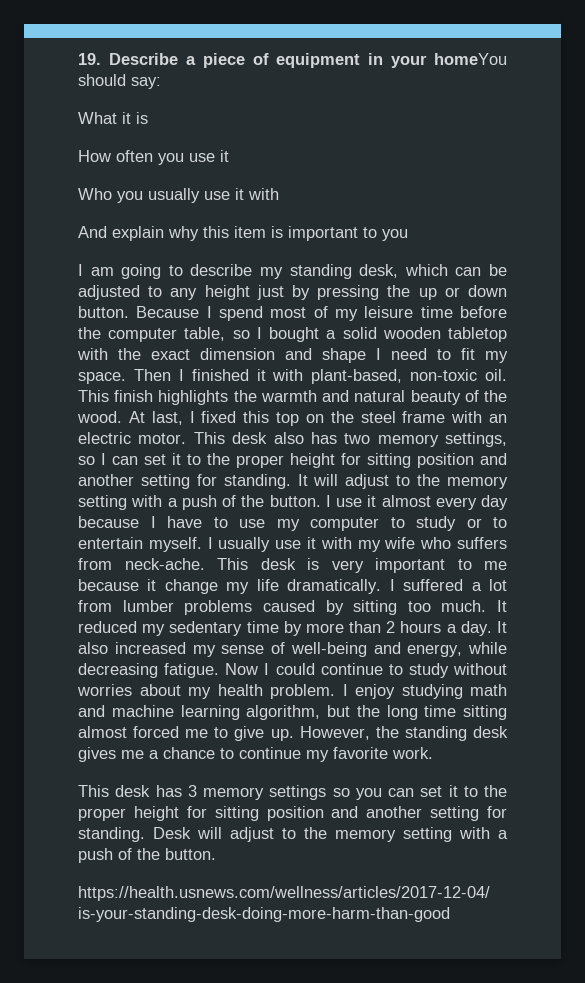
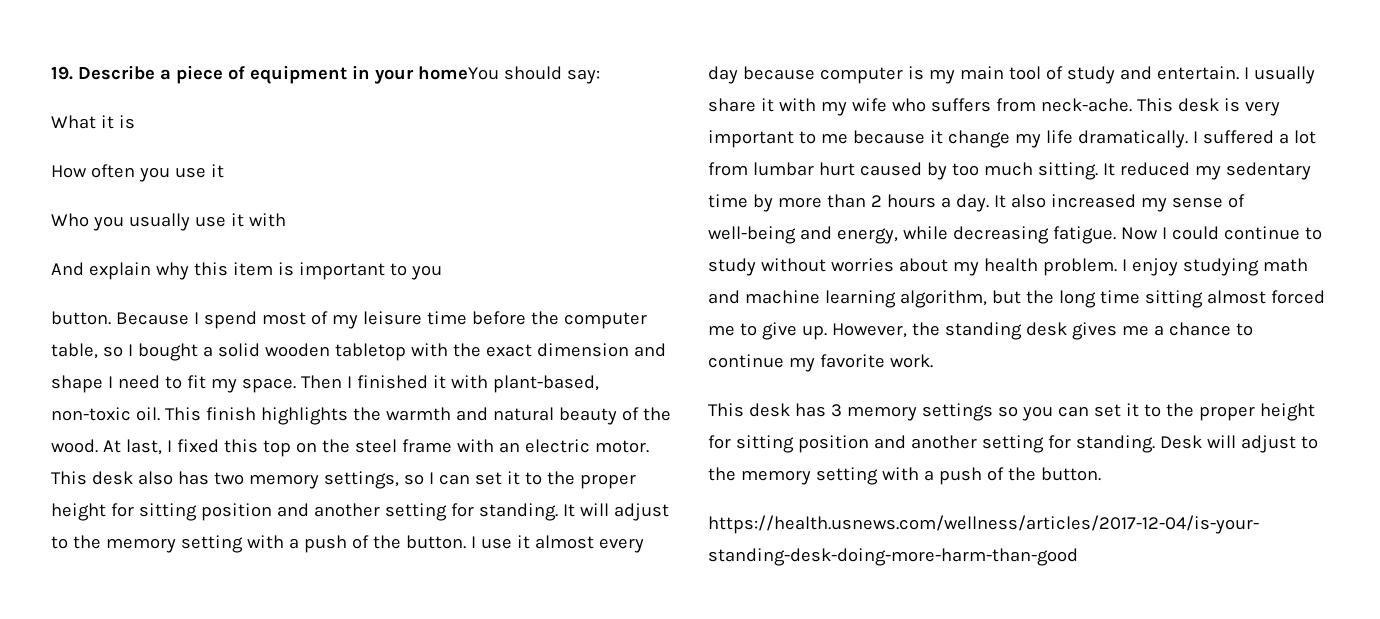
  And explain why this item is important to you
- I am going to describe my standing desk, which can be adjusted to any height just by pressing the up or down button.
+ button.
- I use it almost every day because I have to use my computer to study or to entertain myself.
+ I use it almost every day because computer is my main tool of study and entertain.
- I usually use it with my wife who suffers from neck-ache.
+ I usually share it with my wife who suffers from neck-ache.
- I suffered a lot from lumber problems caused by sitting too much.
+ I suffered a lot from lumbar hurt caused by too much sitting.

